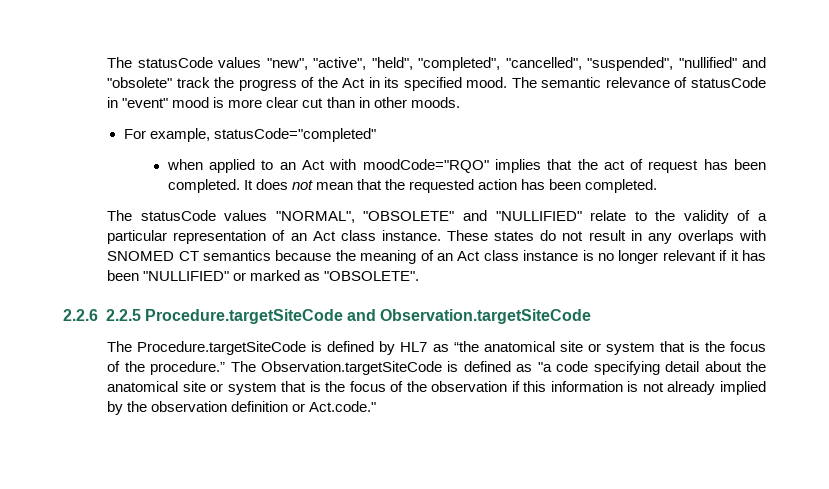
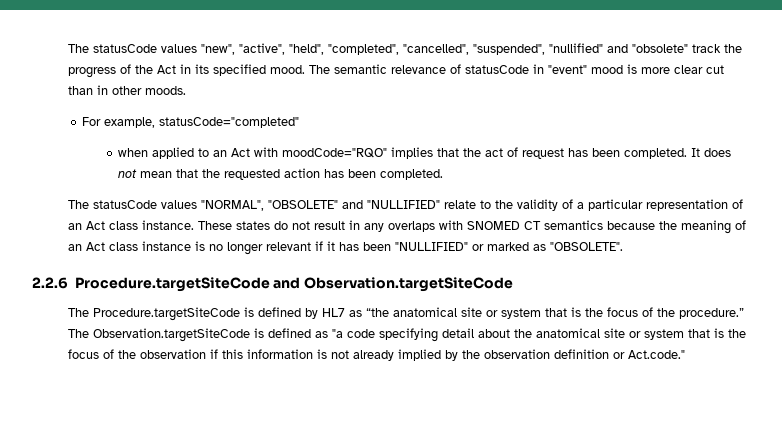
- 2.2.6 2.2.5 Procedure.targetSiteCode and Observation.targetSiteCode
+ 2.2.6 Procedure.targetSiteCode and Observation.targetSiteCode

